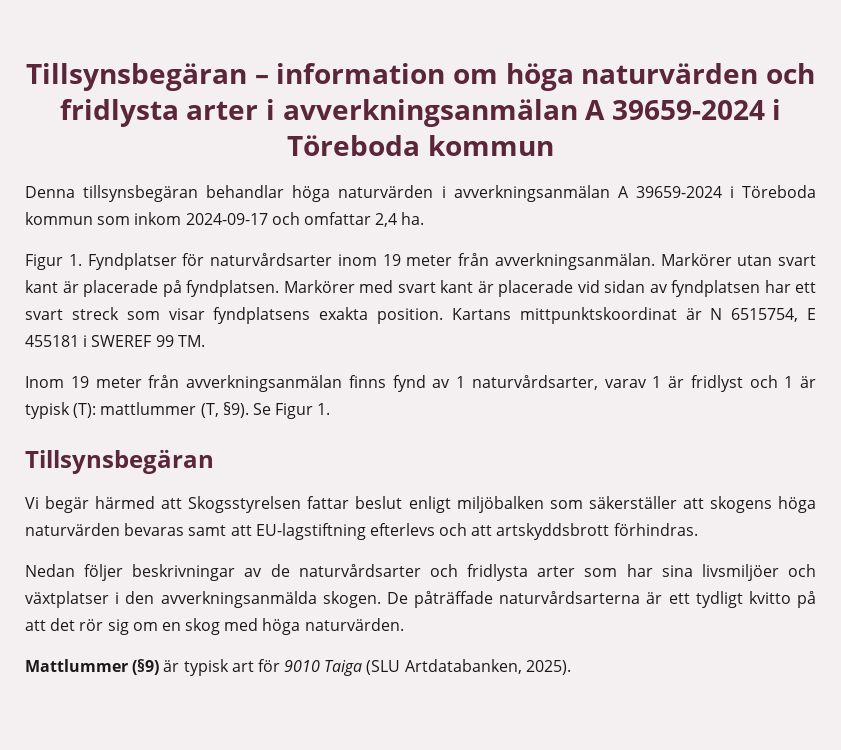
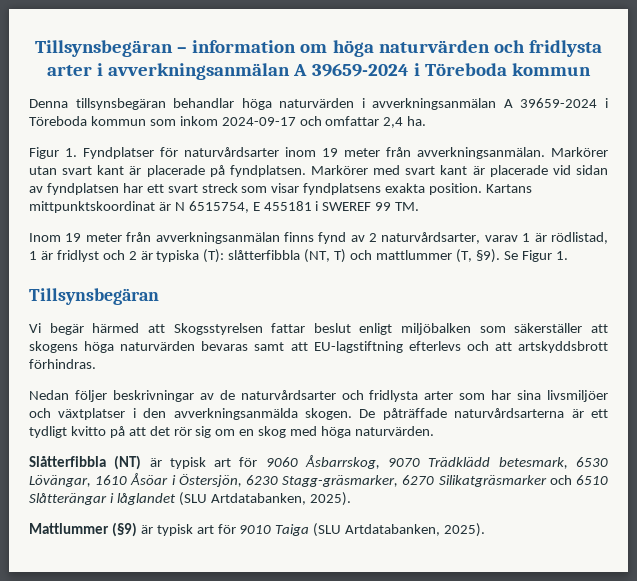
- Inom 19 meter från avverkningsanmälan finns fynd av 1 naturvårdsarter, varav 1 är fridlyst och 1 är typisk (T): mattlummer (T, §9).
+ Inom 19 meter från avverkningsanmälan finns fynd av 2 naturvårdsarter, varav 1 är rödlistad, 1 är fridlyst och 2 är typiska (T): slåtterfibbla (NT, T) och mattlummer (T, §9).
+ Slåtterfibbla (NT) är typisk art för 9060 Åsbarrskog, 9070 Trädklädd betesmark, 6530 Lövängar, 1610 Åsöar i Östersjön, 6230 Stagg-gräsmarker, 6270 Silikatgräsmarker och 6510 Slåtterängar i låglandet (SLU Artdatabanken, 2025).

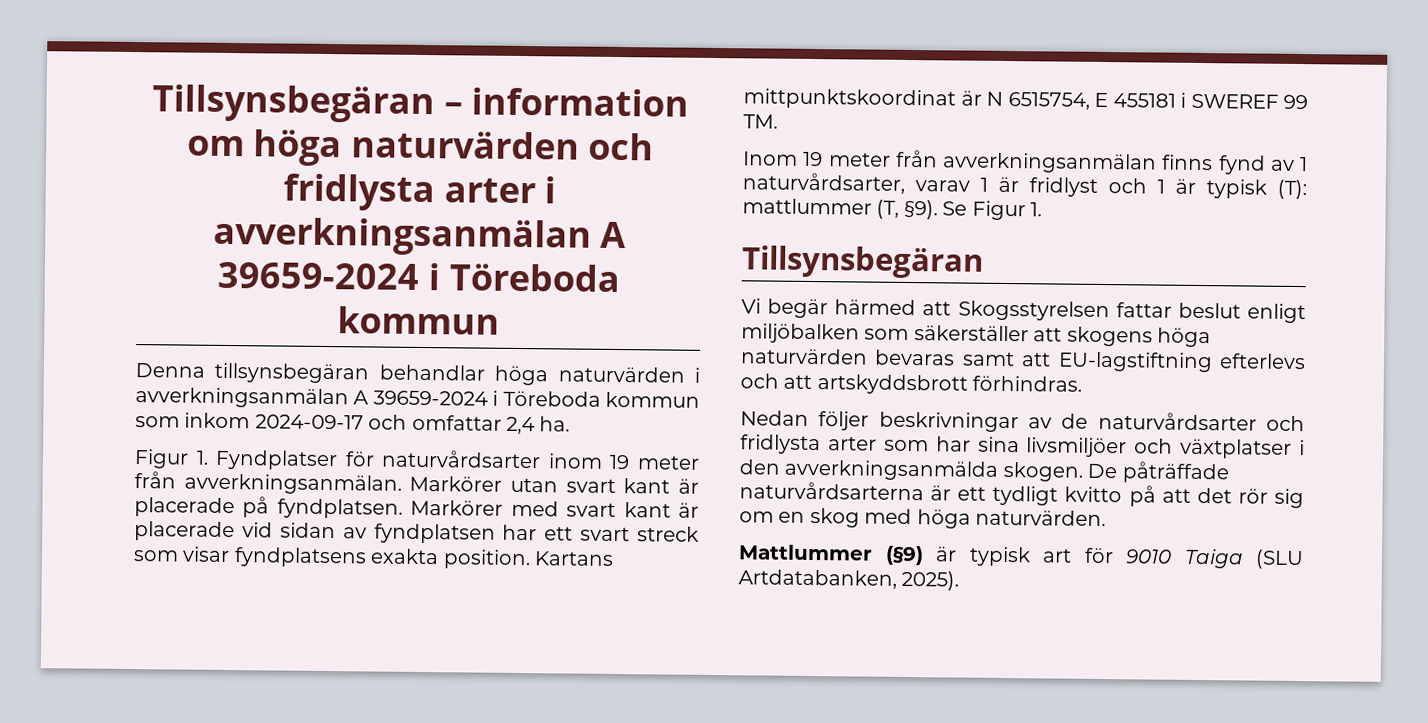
- Inom 19 meter från avverkningsanmälan finns fynd av 2 naturvårdsarter, varav 1 är rödlistad, 1 är fridlyst och 2 är typiska (T): slåtterfibbla (NT, T) och mattlummer (T, §9).
+ Inom 19 meter från avverkningsanmälan finns fynd av 1 naturvårdsarter, varav 1 är fridlyst och 1 är typisk (T): mattlummer (T, §9).
- Slåtterfibbla (NT) är typisk art för 9060 Åsbarrskog, 9070 Trädklädd betesmark, 6530 Lövängar, 1610 Åsöar i Östersjön, 6230 Stagg-gräsmarker, 6270 Silikatgräsmarker och 6510 Slåtterängar i låglandet (SLU Artdatabanken, 2025).

